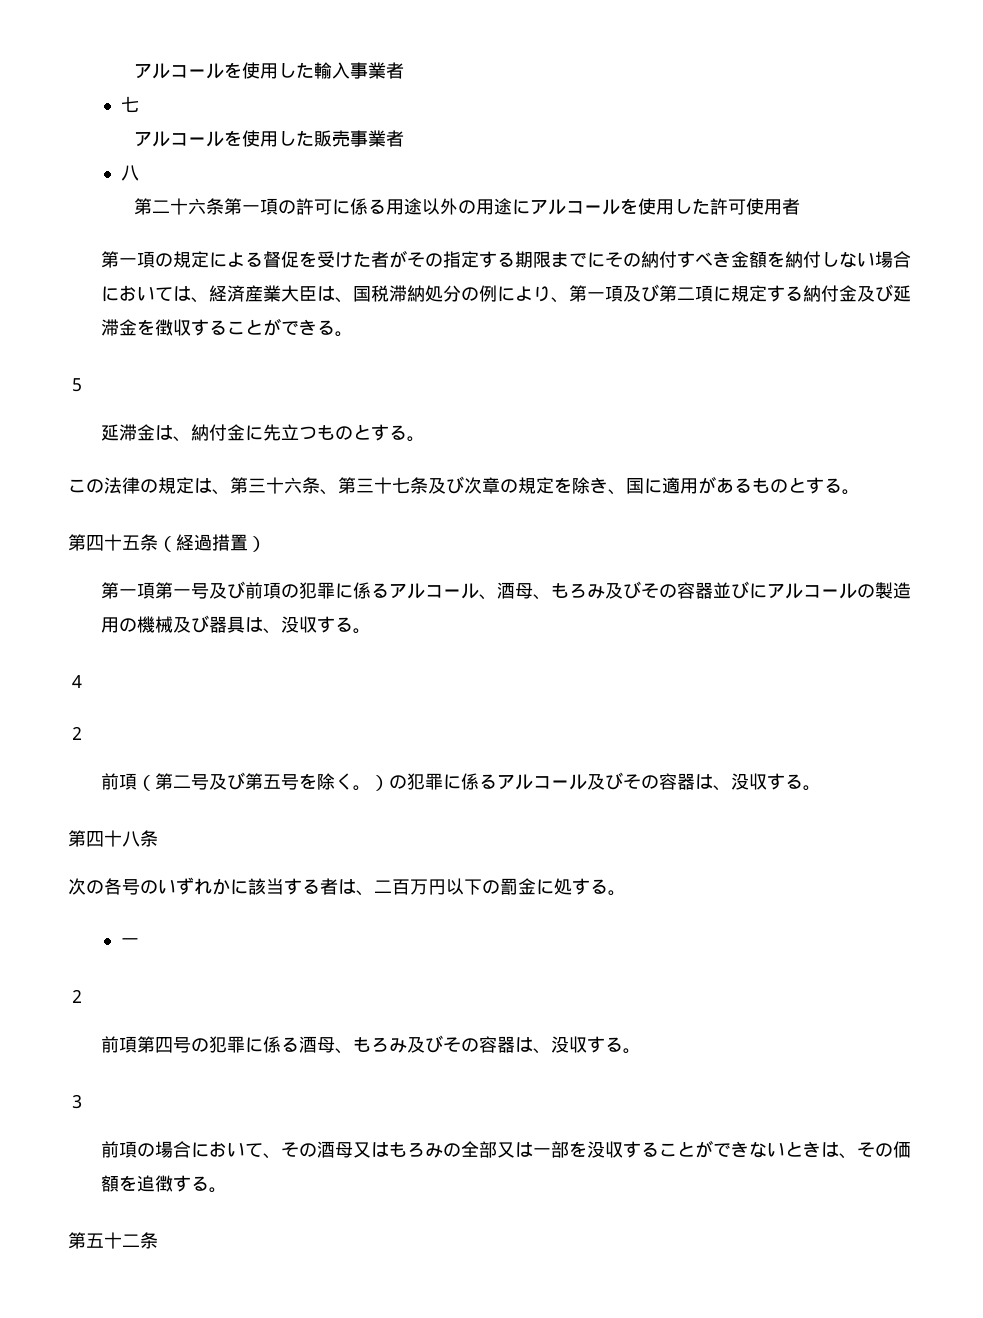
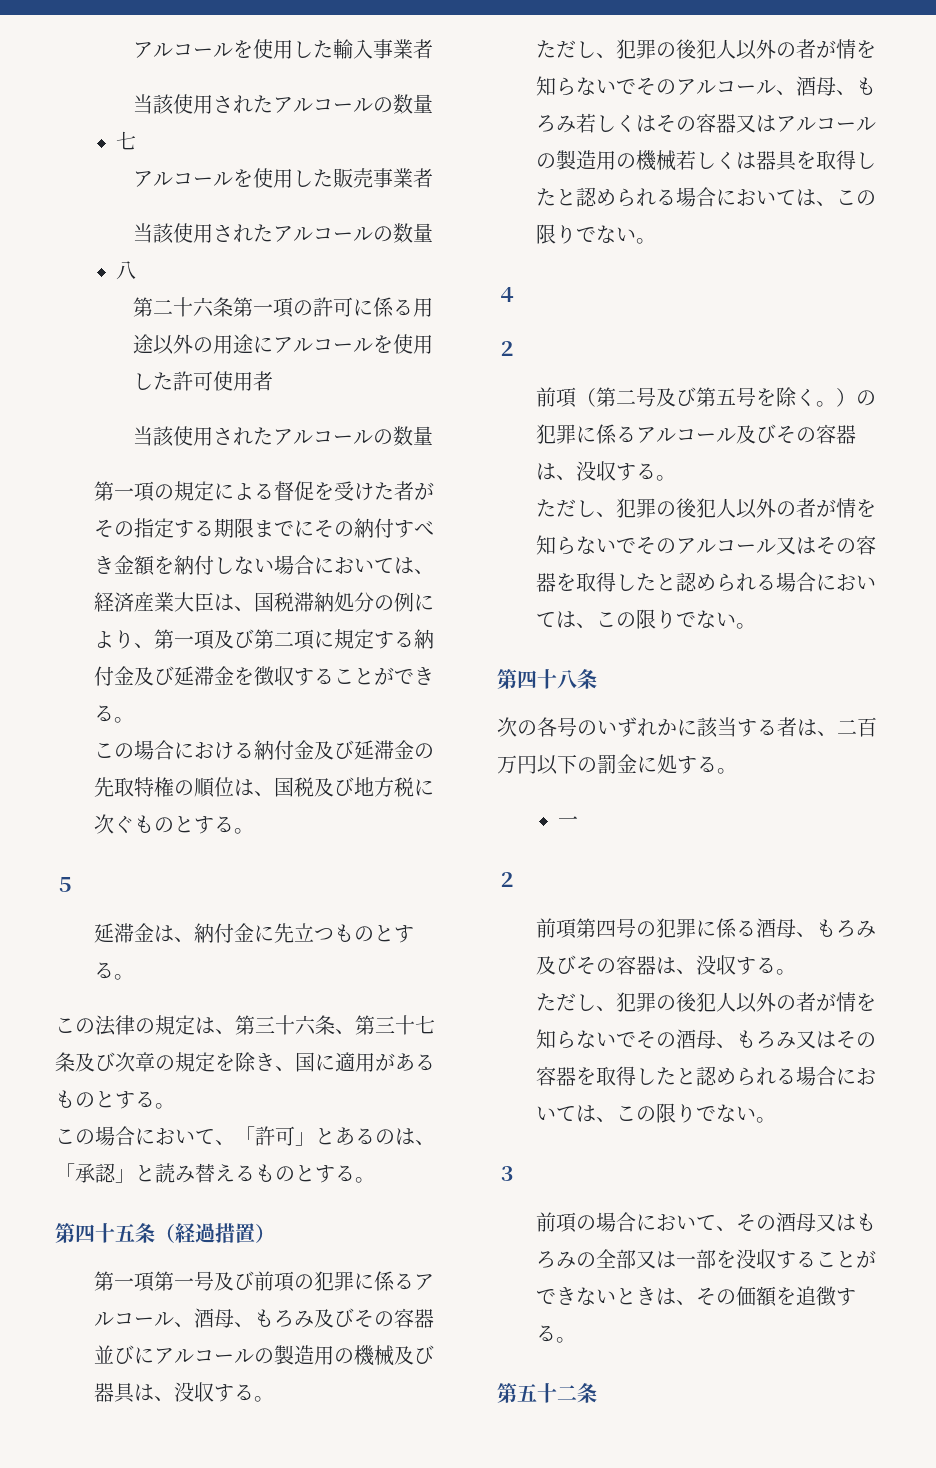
  アルコールを使用した輸入事業者
+ 当該使用されたアルコールの数量
  アルコールを使用した販売事業者
+ 当該使用されたアルコールの数量
  第二十六条第一項の許可に係る用途以外の用途にアルコールを使用した許可使用者
+ 当該使用されたアルコールの数量
+ この場合における納付金及び延滞金の先取特権の順位は、国税及び地方税に次ぐものとする。
+ この場合において、「許可」とあるのは、「承認」と読み替えるものとする。
+ ただし、犯罪の後犯人以外の者が情を知らないでそのアルコール、酒母、もろみ若しくはその容器又はアルコールの製造用の機械若しくは器具を取得したと認められる場合においては、この限りでない。
+ ただし、犯罪の後犯人以外の者が情を知らないでそのアルコール又はその容器を取得したと認められる場合においては、この限りでない。
+ ただし、犯罪の後犯人以外の者が情を知らないでその酒母、もろみ又はその容器を取得したと認められる場合においては、この限りでない。

